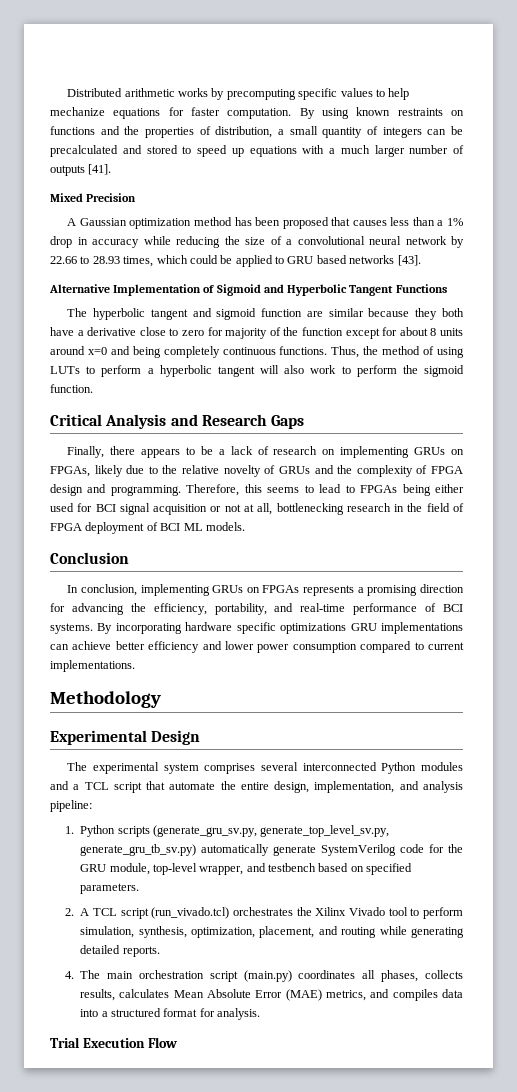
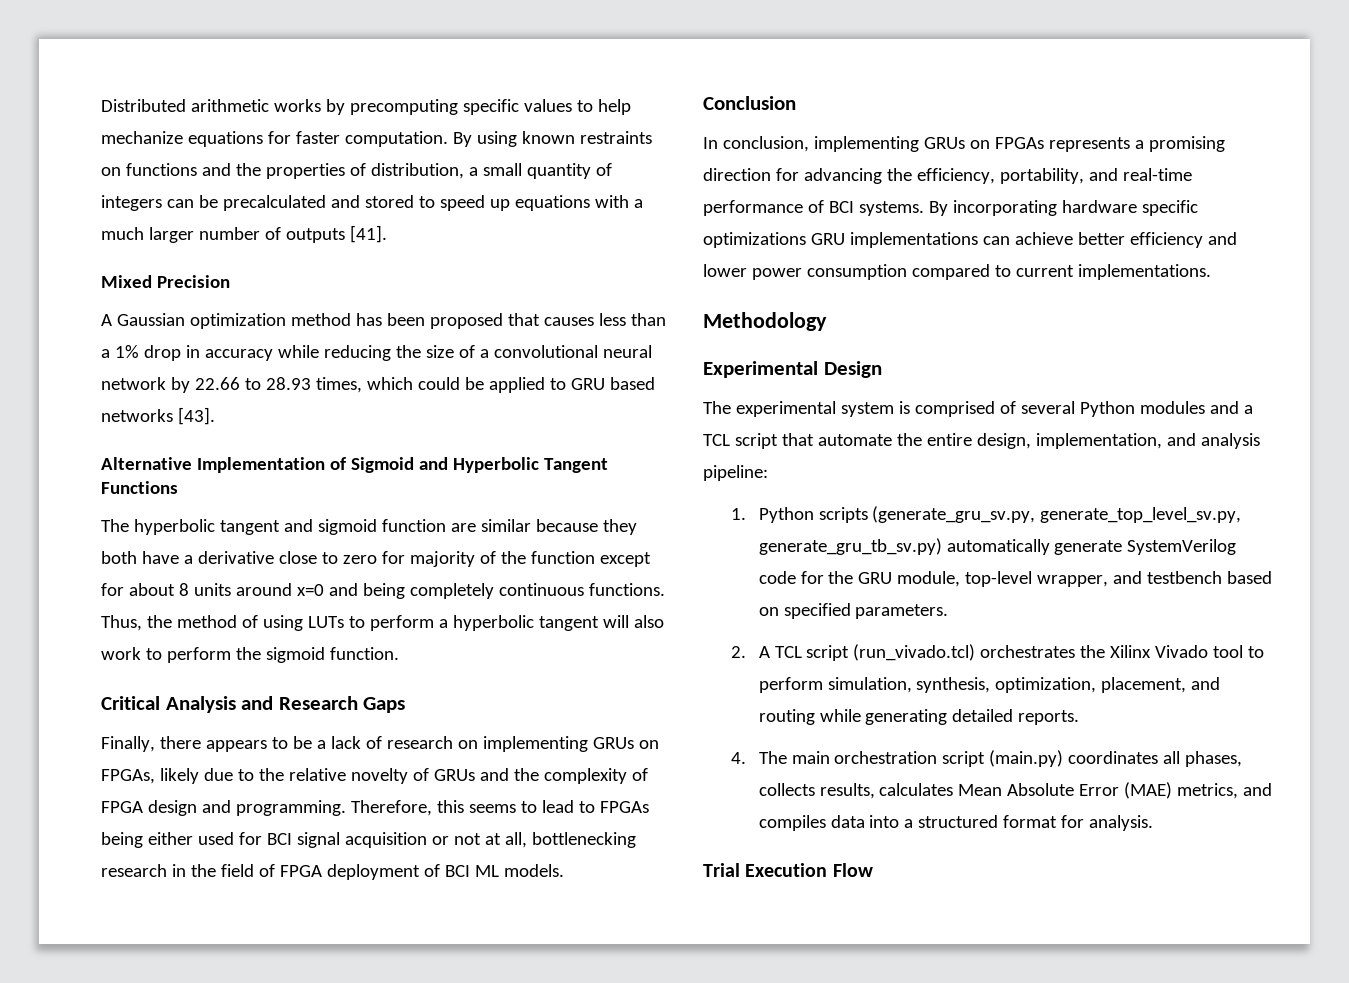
- The experimental system comprises several interconnected Python modules and a TCL script that automate the entire design, implementation, and analysis pipeline:
+ The experimental system is comprised of several Python modules and a TCL script that automate the entire design, implementation, and analysis pipeline:

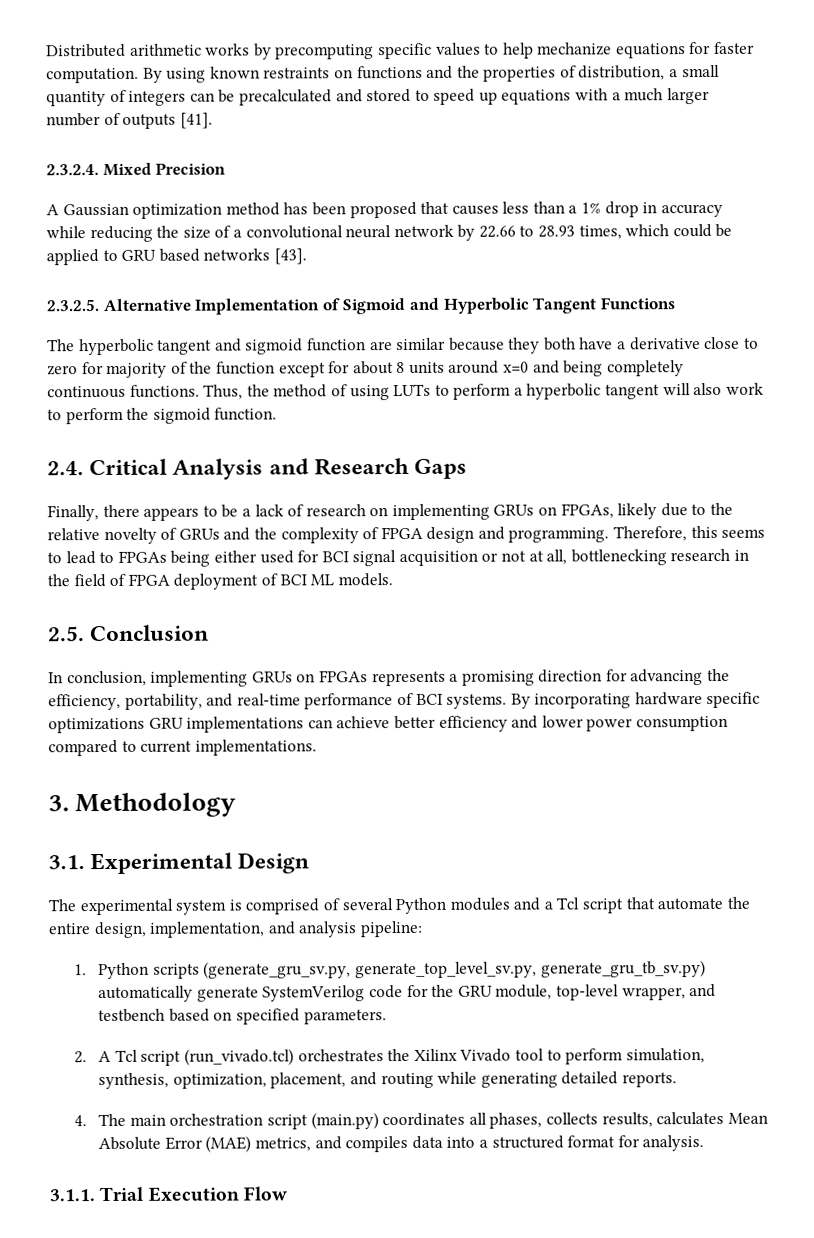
- Mixed Precision
+ 2.3.2.4. Mixed Precision
- Alternative Implementation of Sigmoid and Hyperbolic Tangent Functions
+ 2.3.2.5. Alternative Implementation of Sigmoid and Hyperbolic Tangent Functions
- Critical Analysis and Research Gaps
+ 2.4. Critical Analysis and Research Gaps
- Conclusion
+ 2.5. Conclusion
- Methodology
+ 3. Methodology
- Experimental Design
+ 3.1. Experimental Design
- The experimental system is comprised of several Python modules and a TCL script that automate the entire design, implementation, and analysis pipeline:
+ The experimental system is comprised of several Python modules and a Tcl script that automate the entire design, implementation, and analysis pipeline:
- 2. A TCL script (run_vivado.tcl) orchestrates the Xilinx Vivado tool to perform simulation, synthesis, optimization, placement, and routing while generating detailed reports.
+ 2. A Tcl script (run_vivado.tcl) orchestrates the Xilinx Vivado tool to perform simulation, synthesis, optimization, placement, and routing while generating detailed reports.
- Trial Execution Flow
+ 3.1.1. Trial Execution Flow

